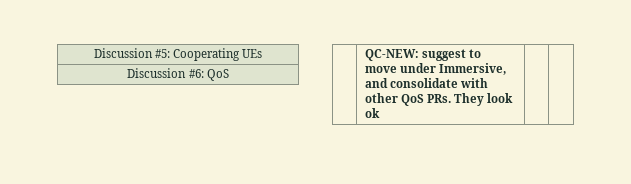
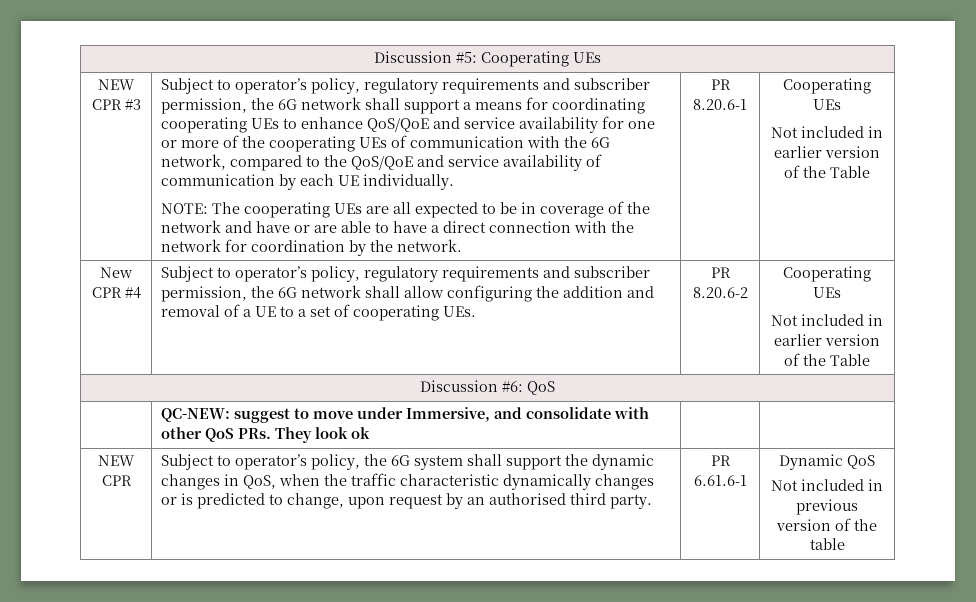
+ NEW CPR #3 | Subject to operator’s policy, regulatory requirements and subscriber permission, the 6G network shall support a means for coordinating cooperating UEs to enhance QoS/QoE and service availability for one or more of the cooperating UEs of communication with the 6G network, compared to the QoS/QoE and service availability of communication by each UE individually.
+ NOTE: The cooperating UEs are all expected to be in coverage of the network and have or are able to have a direct connection with the network for coordination by the network. | PR 8.20.6-1 | Cooperating UEs
+ Not included in earlier version of the Table
+ New CPR #4 | Subject to operator’s policy, regulatory requirements and subscriber permission, the 6G network shall allow configuring the addition and removal of a UE to a set of cooperating UEs. | PR 8.20.6-2 | Cooperating UEs
+ Not included in earlier version of the Table
+ NEW CPR | Subject to operator’s policy, the 6G system shall support the dynamic changes in QoS, when the traffic characteristic dynamically changes or is predicted to change, upon request by an authorised third party. | PR 6.61.6-1 | Dynamic QoS
+ Not included in previous version of the table

